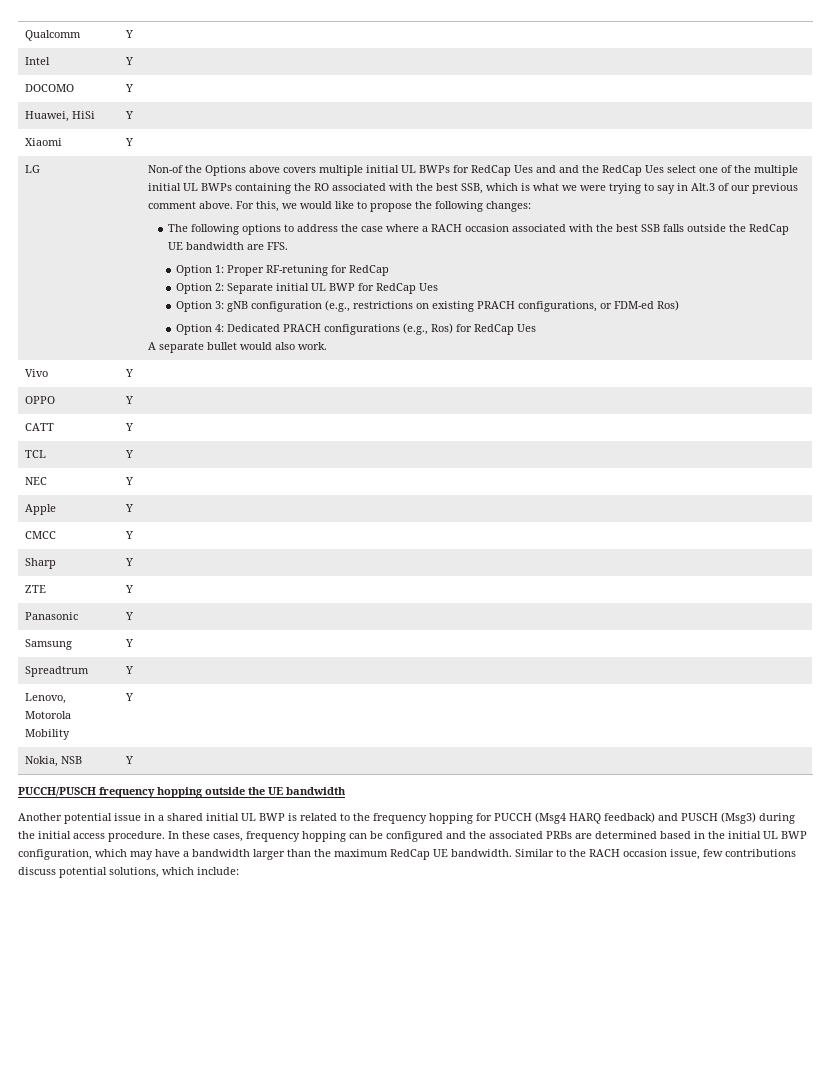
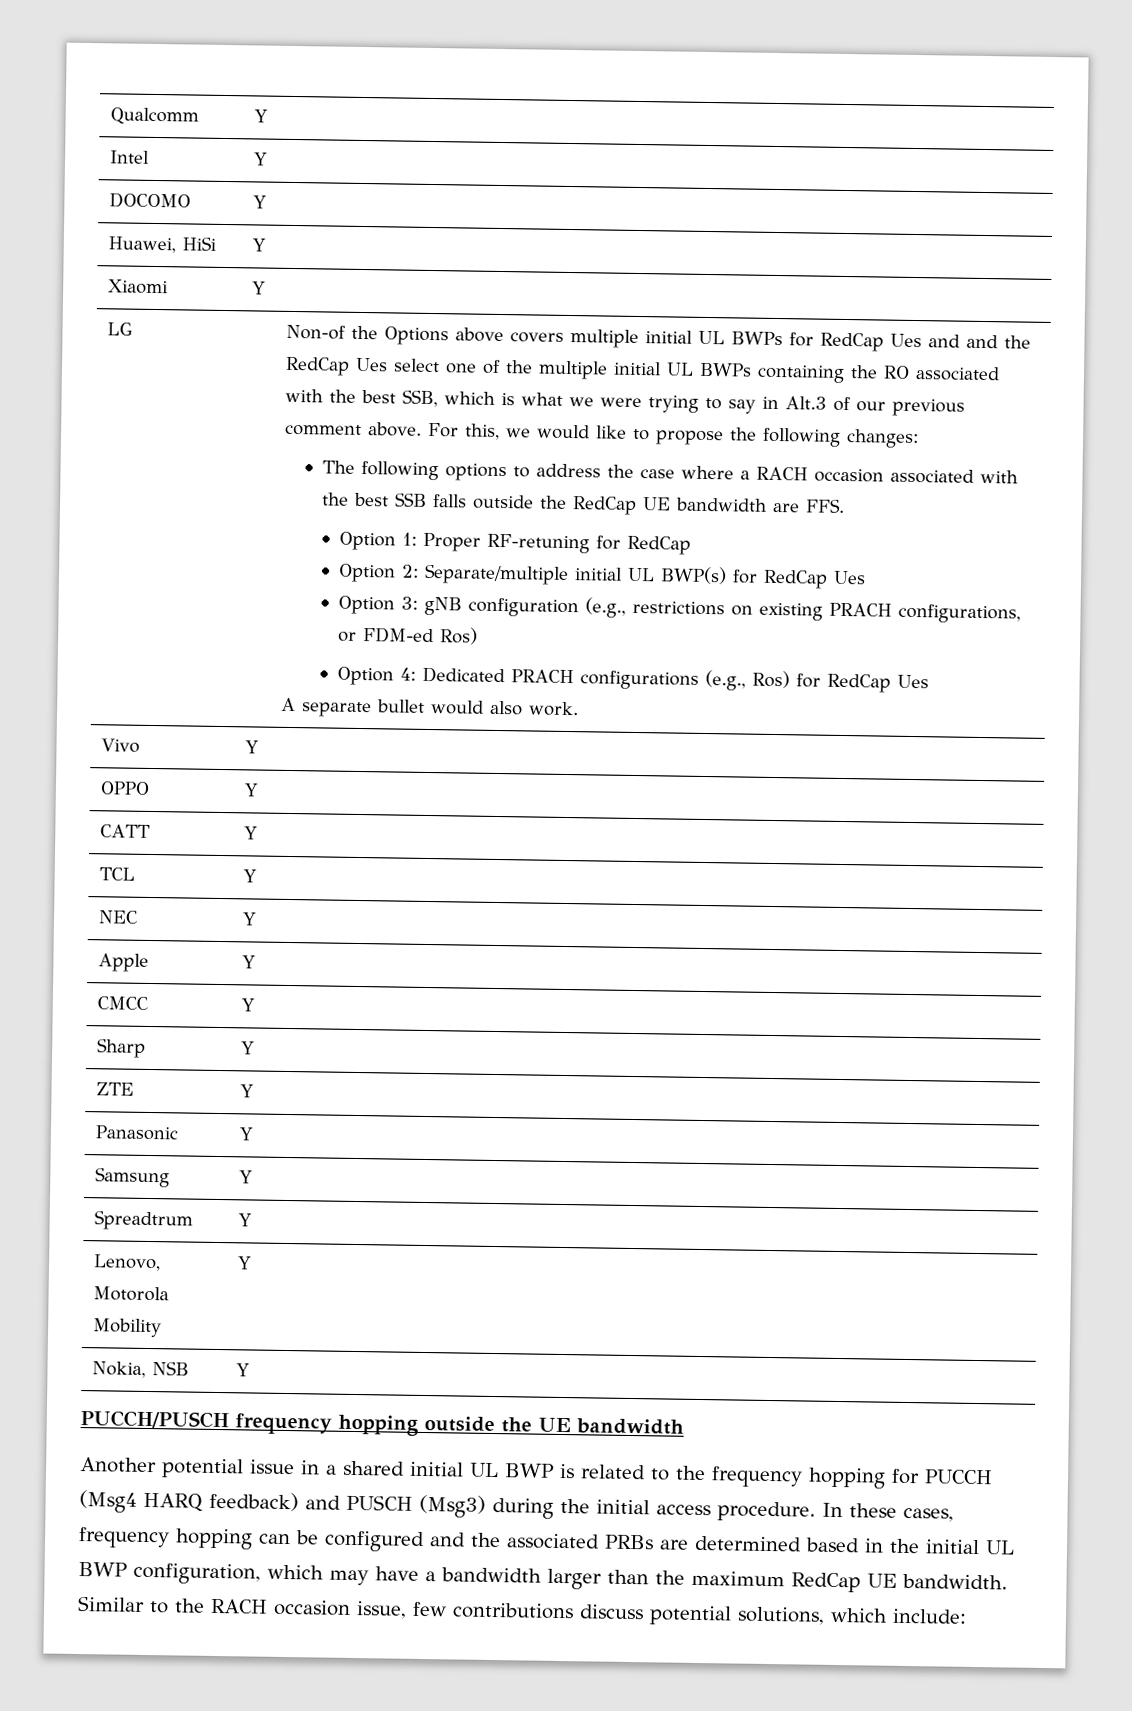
- Option 2: Separate initial UL BWP for RedCap Ues
+ Option 2: Separate/multiple initial UL BWP(s) for RedCap Ues

